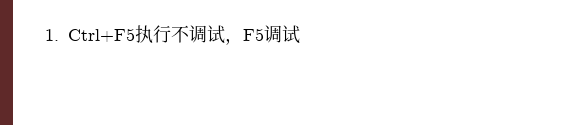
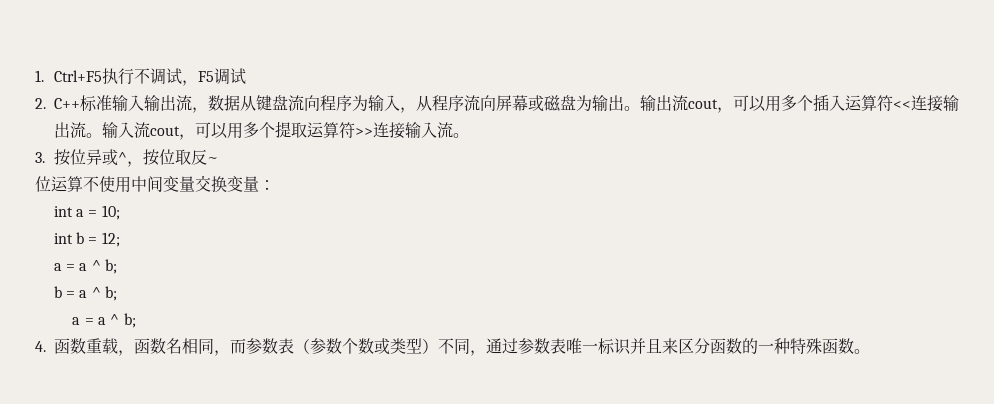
+ 2. C++标准输入输出流，数据从键盘流向程序为输入，从程序流向屏幕或磁盘为输出。输出流cout，可以用多个插入运算符<<连接输出流。输入流cout，可以用多个提取运算符>>连接输入流。
+ 3.按位异或^，按位取反~
+ 位运算不使用中间变量交换变量：
+ int a = 10;
+ int b = 12;
+ a = a ^ b;
+ b = a ^ b;
+ a = a ^ b;
+ 4.函数重载，函数名相同，而参数表（参数个数或类型）不同，通过参数表唯一标识并且来区分函数的一种特殊函数。

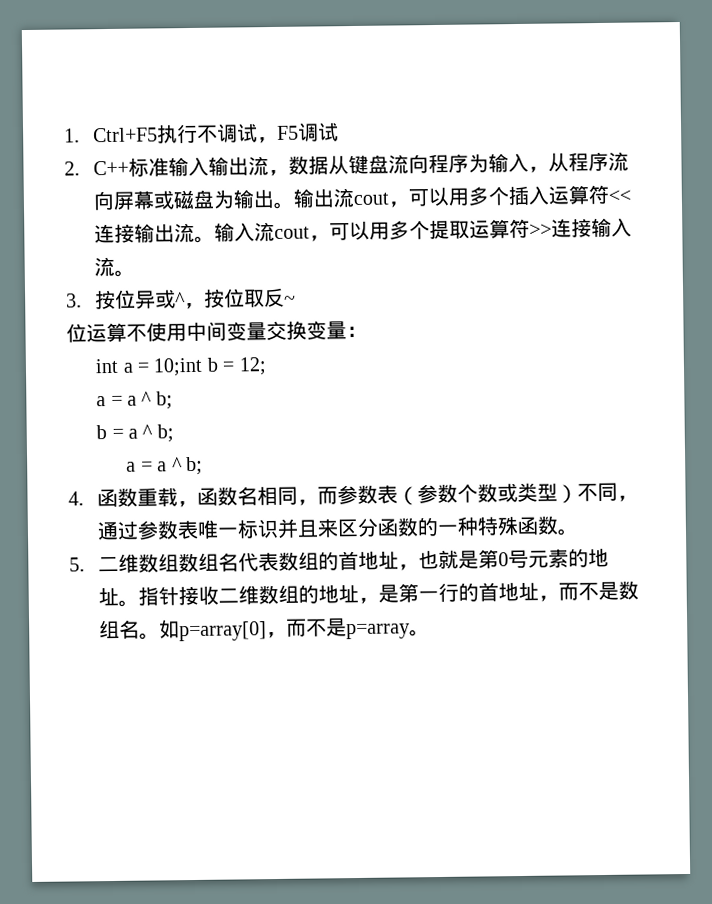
- int a = 10;
- int b = 12;
+ int a = 10;int b = 12;
+ 5.二维数组数组名代表数组的首地址，也就是第0号元素的地址。指针接收二维数组的地址，是第一行的首地址，而不是数组名。如p=array[0]，而不是p=array。

